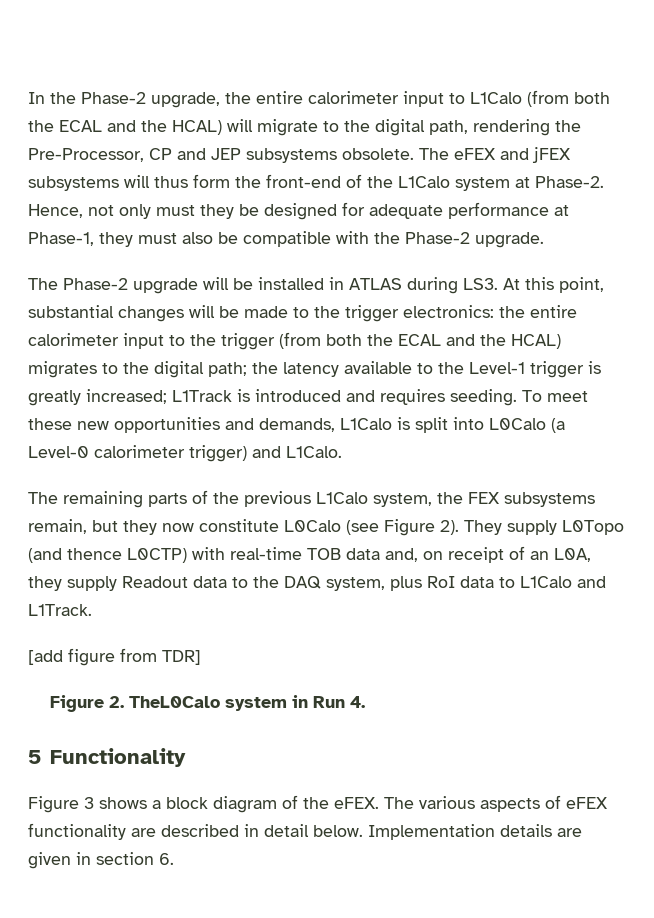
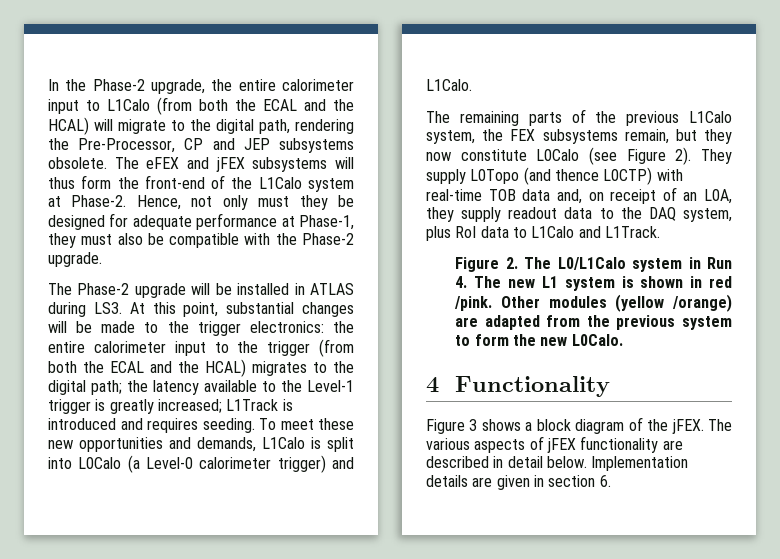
- They supply L0Topo (and thence L0CTP) with real-time TOB data and, on receipt of an L0A, they supply Readout data to the DAQ system, plus RoI data to L1Calo and L1Track.
+ They supply L0Topo (and thence L0CTP) with real-time TOB data and, on receipt of an L0A, they supply readout data to the DAQ system, plus RoI data to L1Calo and L1Track.
- [add figure from TDR]
- Figure 2. TheL0Calo system in Run 4.
- 5 Functionality
+ Figure 2. The L0/L1Calo system in Run 4. The new L1 system is shown in red /pink. Other modules (yellow /orange) are adapted from the previous system to form the new L0Calo.
+ 4 Functionality
- Figure 3 shows a block diagram of the eFEX.
+ Figure 3 shows a block diagram of the jFEX.
- The various aspects of eFEX functionality are described in detail below.
+ The various aspects of jFEX functionality are described in detail below.

